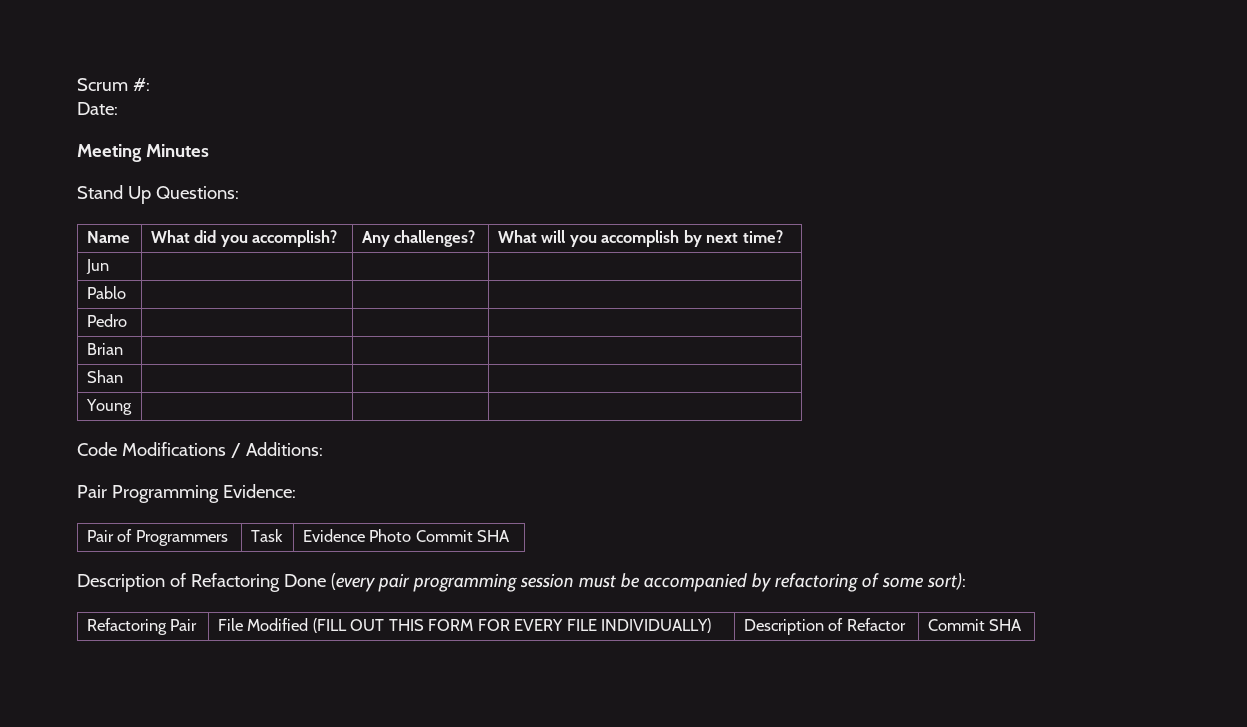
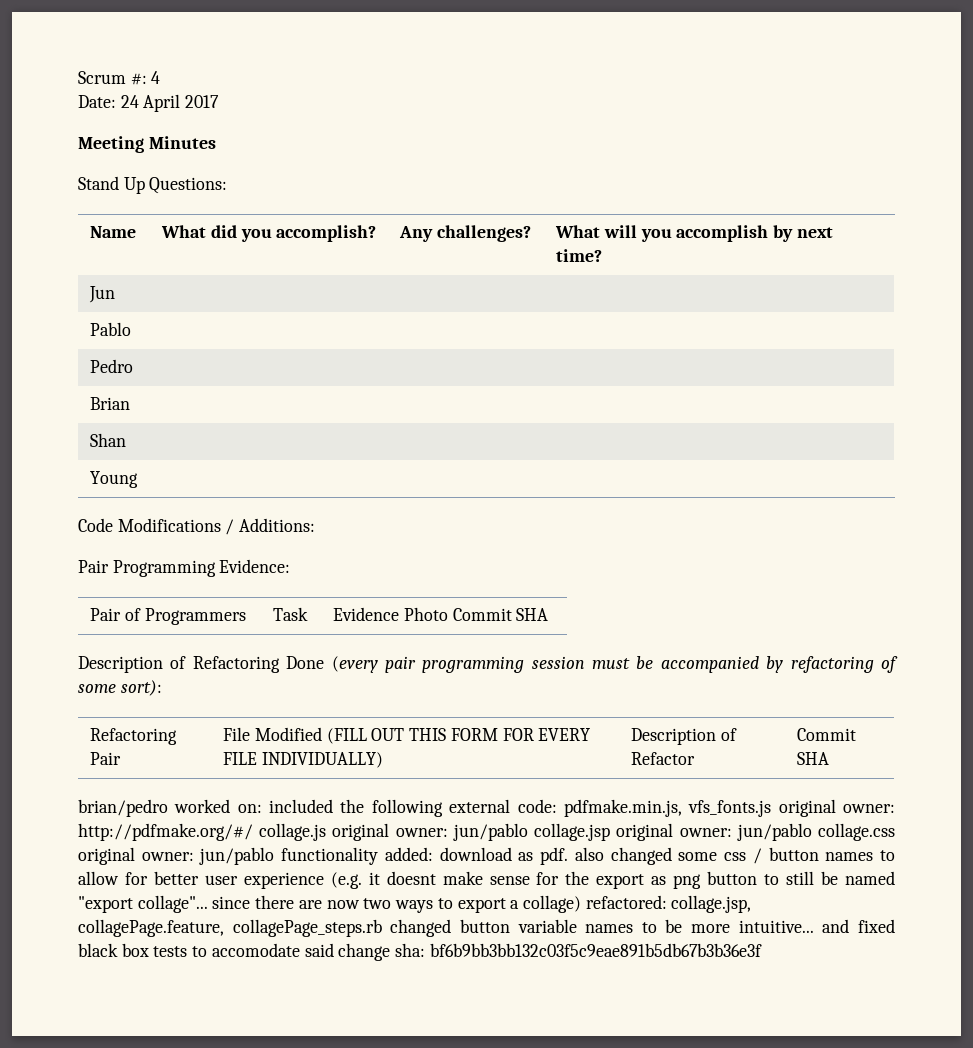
- Scrum #:
+ Scrum #: 4
- Date:
+ Date: 24 April 2017
+ brian/pedro worked on: included the following external code: pdfmake.min.js, vfs_fonts.js original owner: http://pdfmake.org/#/ collage.js original owner: jun/pablo collage.jsp original owner: jun/pablo collage.css original owner: jun/pablo functionality added: download as pdf. also changed some css / button names to allow for better user experience (e.g. it doesnt make sense for the export as png button to still be named "export collage"... since there are now two ways to export a collage) refactored: collage.jsp, collagePage.feature, collagePage_steps.rb changed button variable names to be more intuitive... and fixed black box tests to accomodate said change sha: bf6b9bb3bb132c03f5c9eae891b5db67b3b36e3f

